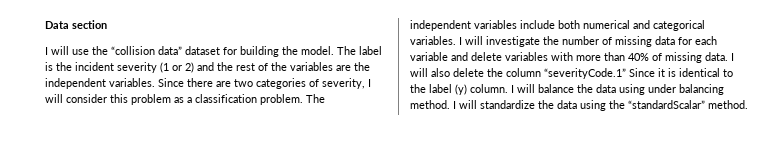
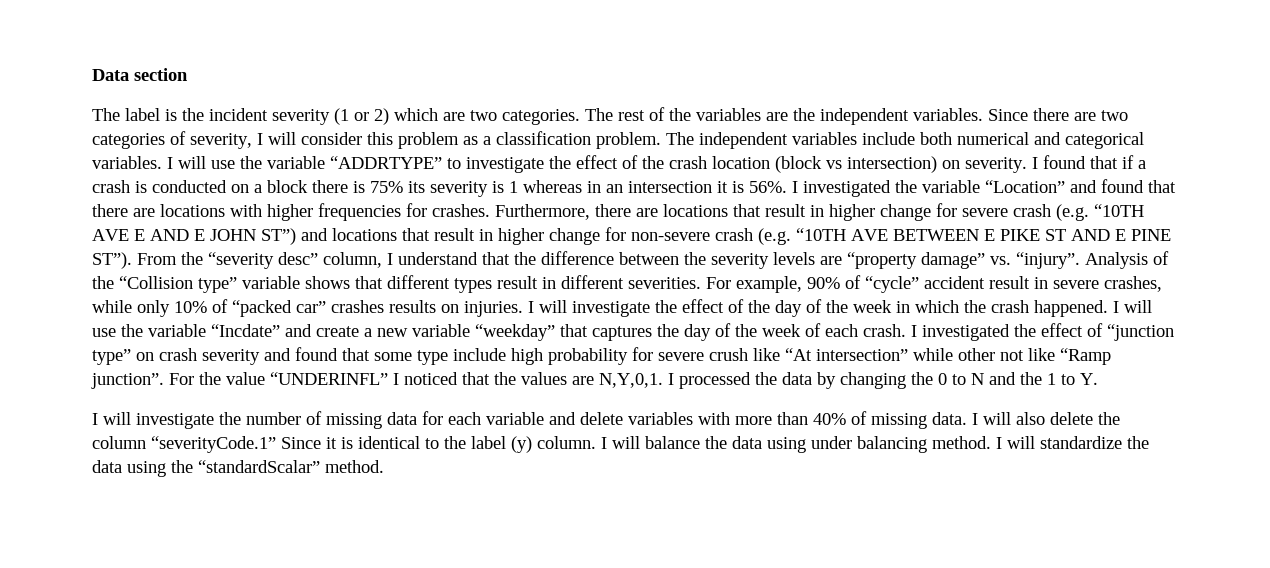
- I will use the “collision data” dataset for building the model. The label is the incident severity (1 or 2) and the rest of the variables are the independent variables.
+ The label is the incident severity (1 or 2) which are two categories. The rest of the variables are the independent variables.
+ I will use the variable “ADDRTYPE” to investigate the effect of the crash location (block vs intersection) on severity. I found that if a crash is conducted on a block there is 75% its severity is 1 whereas in an intersection it is 56%. I investigated the variable “Location” and found that there are locations with higher frequencies for crashes. Furthermore, there are locations that result in higher change for severe crash (e.g. “10TH AVE E AND E JOHN ST”) and locations that result in higher change for non-severe crash (e.g. “10TH AVE BETWEEN E PIKE ST AND E PINE ST”). From the “severity desc” column, I understand that the difference between the severity levels are “property damage” vs. “injury”. Analysis of the “Collision type” variable shows that different types result in different severities. For example, 90% of “cycle” accident result in severe crashes, while only 10% of “packed car” crashes results on injuries. I will investigate the effect of the day of the week in which the crash happened. I will use the variable “Incdate” and create a new variable “weekday” that captures the day of the week of each crash. I investigated the effect of “junction type” on crash severity and found that some type include high probability for severe crush like “At intersection” while other not like “Ramp junction”. For the value “UNDERINFL” I noticed that the values are N,Y,0,1. I processed the data by changing the 0 to N and the 1 to Y.

